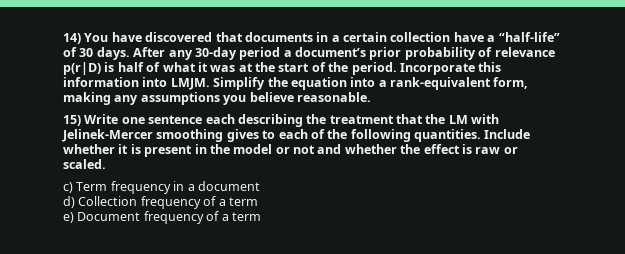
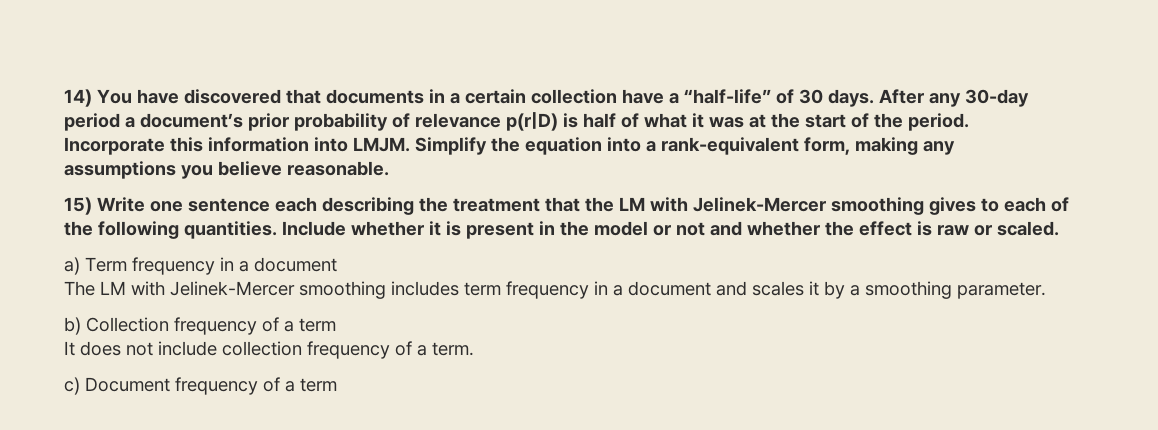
- c) Term frequency in a document
+ a) Term frequency in a document
- d) Collection frequency of a term
+ The LM with Jelinek-Mercer smoothing includes term frequency in a document and scales it by a smoothing parameter.
+ b) Collection frequency of a term
- e) Document frequency of a term
+ It does not include collection frequency of a term.
+ c) Document frequency of a term

